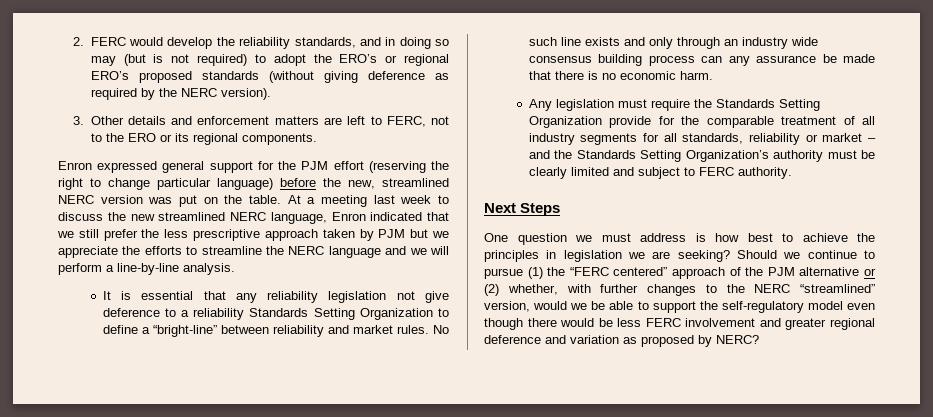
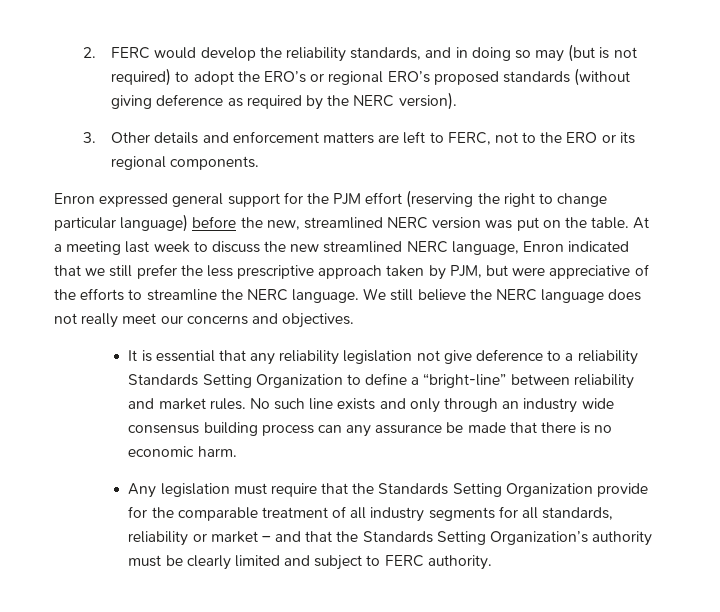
- At a meeting last week to discuss the new streamlined NERC language, Enron indicated that we still prefer the less prescriptive approach taken by PJM but we appreciate the efforts to streamline the NERC language and we will perform a line-by-line analysis.
+ At a meeting last week to discuss the new streamlined NERC language, Enron indicated that we still prefer the less prescriptive approach taken by PJM, but were appreciative of the efforts to streamline the NERC language. We still believe the NERC language does not really meet our concerns and objectives.
- Any legislation must require the Standards Setting Organization provide for the comparable treatment of all industry segments for all standards, reliability or market – and the Standards Setting Organization’s authority must be clearly limited and subject to FERC authority.
+ Any legislation must require that the Standards Setting Organization provide for the comparable treatment of all industry segments for all standards, reliability or market – and that the Standards Setting Organization’s authority must be clearly limited and subject to FERC authority.
- Next Steps
- One question we must address is how best to achieve the principles in legislation we are seeking? Should we continue to pursue (1) the “FERC centered” approach of the PJM alternative or (2) whether, with further changes to the NERC “streamlined” version, would we be able to support the self-regulatory model even though there would be less FERC involvement and greater regional deference and variation as proposed by NERC?

